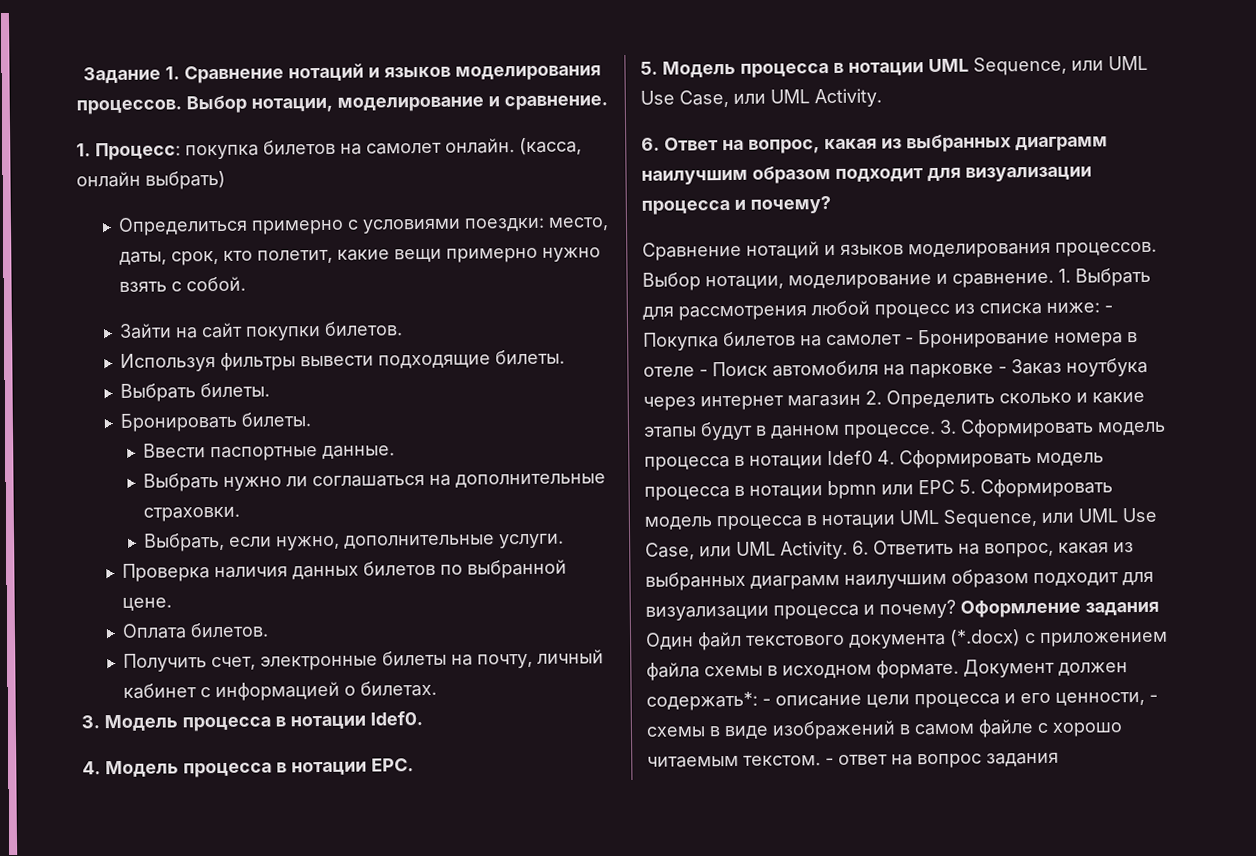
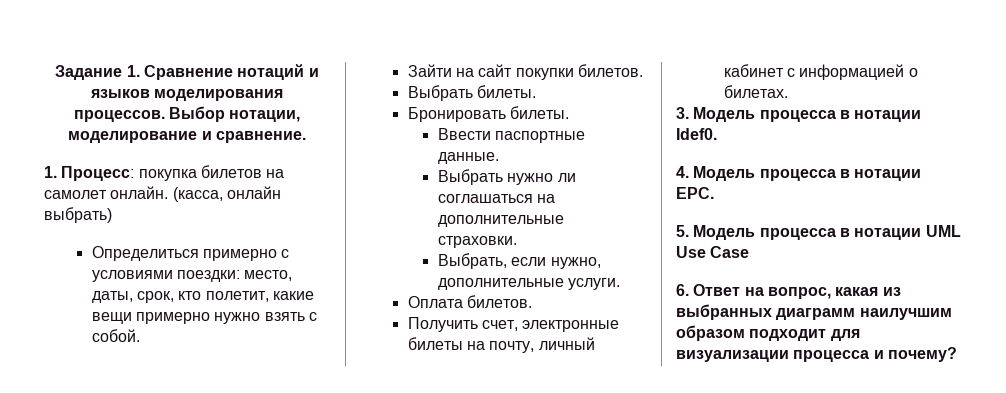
- Используя фильтры вывести подходящие билеты.
- Проверка наличия данных билетов по выбранной цене.
- 5. Модель процесса в нотации UML Sequence, или UML Use Case, или UML Activity.
+ 5. Модель процесса в нотации UML Use Case
- Сравнение нотаций и языков моделирования процессов. Выбор нотации, моделирование и сравнение. 1. Выбрать для рассмотрения любой процесс из списка ниже: - Покупка билетов на самолет - Бронирование номера в отеле - Поиск автомобиля на парковке - Заказ ноутбука через интернет магазин 2. Определить сколько и какие этапы будут в данном процессе. 3. Сформировать модель процесса в нотации Idef0 4. Сформировать модель процесса в нотации bpmn или EPC 5. Сформировать модель процесса в нотации UML Sequence, или UML Use Case, или UML Activity. 6. Ответить на вопрос, какая из выбранных диаграмм наилучшим образом подходит для визуализации процесса и почему? Оформление задания Один файл текстового документа (*.docx) с приложением файла схемы в исходном формате. Документ должен содержать*: - описание цели процесса и его ценности, - схемы в виде изображений в самом файле с хорошо читаемым текстом. - ответ на вопрос задания

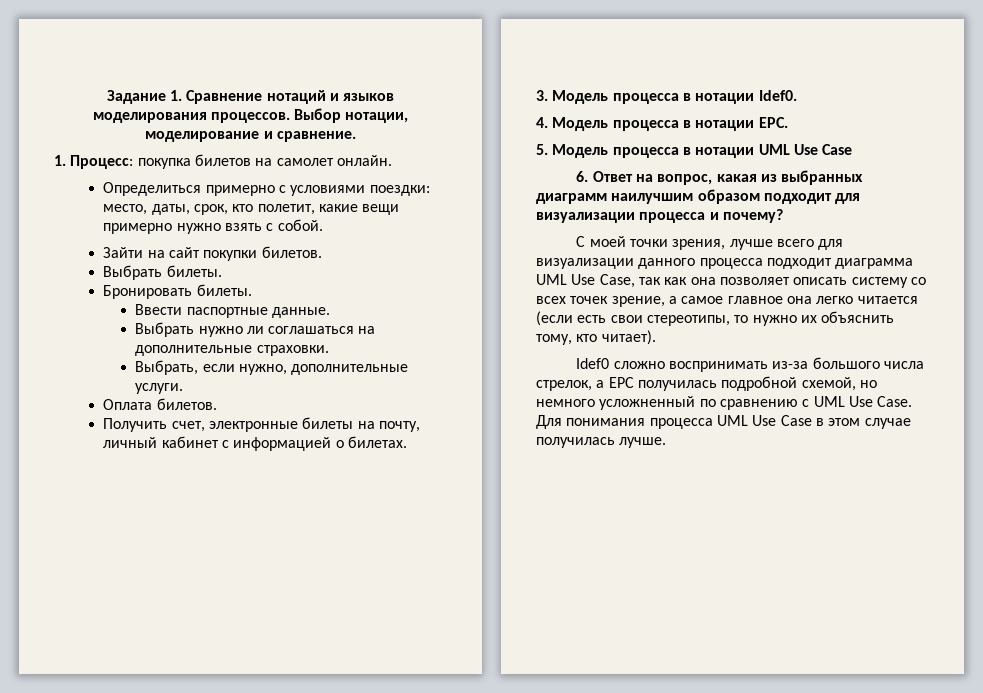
- (касса, онлайн выбрать)
+ С моей точки зрения, лучше всего для визуализации данного процесса подходит диаграмма UML Use Case, так как она позволяет описать систему со всех точек зрение, а самое главное она легко читается (если есть свои стереотипы, то нужно их объяснить тому, кто читает).
+ Idef0 сложно воспринимать из-за большого числа стрелок, а EPC получилась подробной схемой, но немного усложненный по сравнению с UML Use Case. Для понимания процесса UML Use Case в этом случае получилась лучше.

